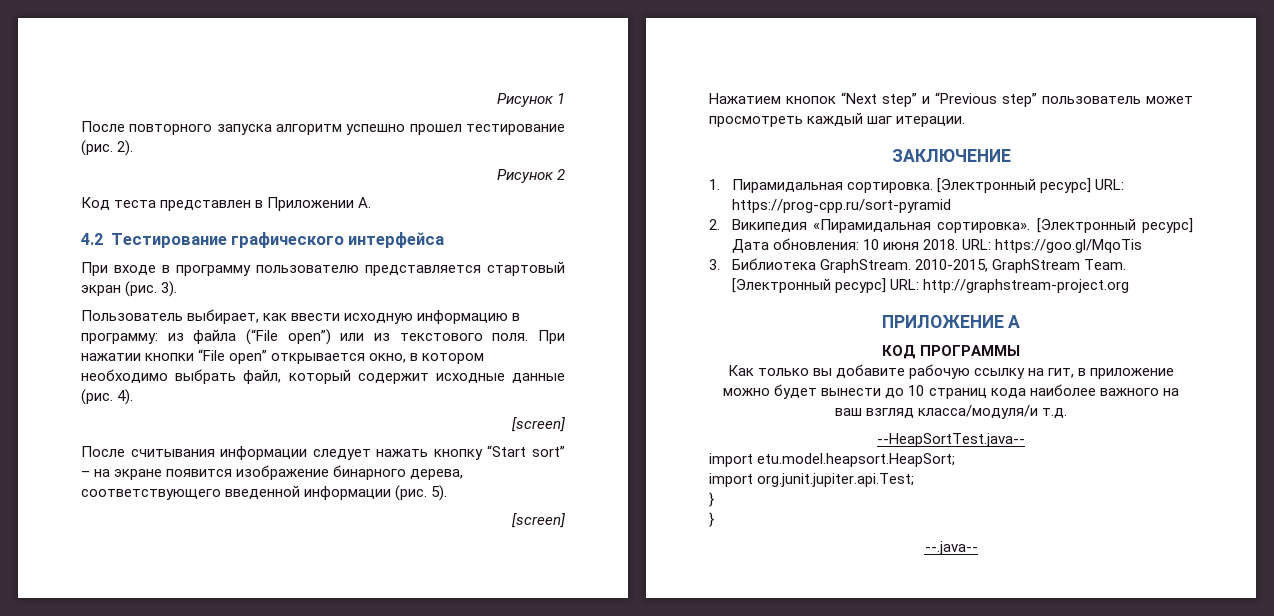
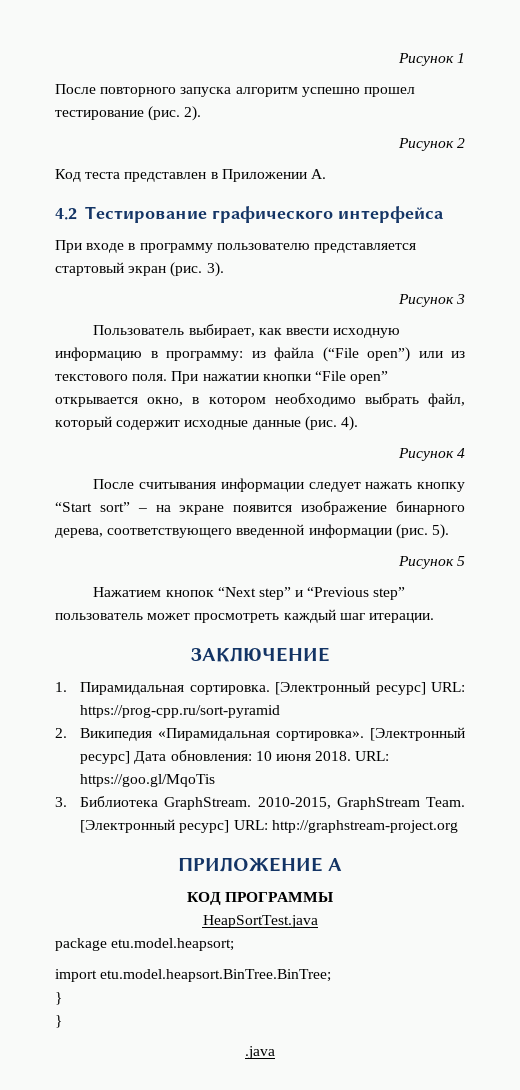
+ Рисунок 3
  4).
- [screen]
+ Рисунок 4
  5).
- [screen]
+ Рисунок 5
- Как только вы добавите рабочую ссылку на гит, в приложение можно будет вынести до 10 страниц кода наиболее важного на ваш взгляд класса/модуля/и т.д.
- --HeapSortTest.java--
- import etu.model.heapsort.HeapSort;
- import org.junit.jupiter.api.Test;
+ HeapSortTest.java
+ package etu.model.heapsort;
+ import etu.model.heapsort.BinTree.BinTree;
- --.java--
+ .java

